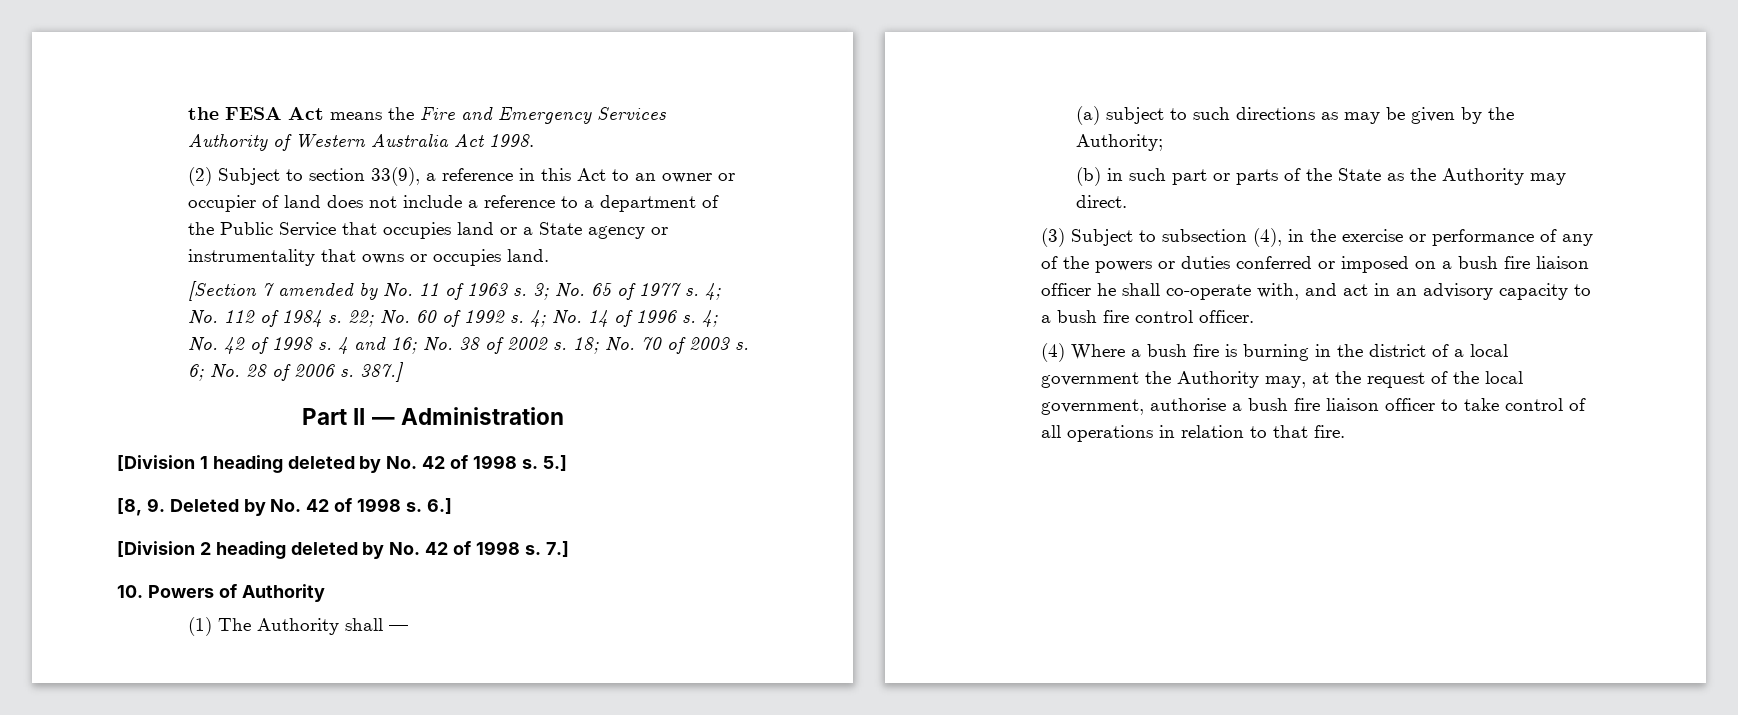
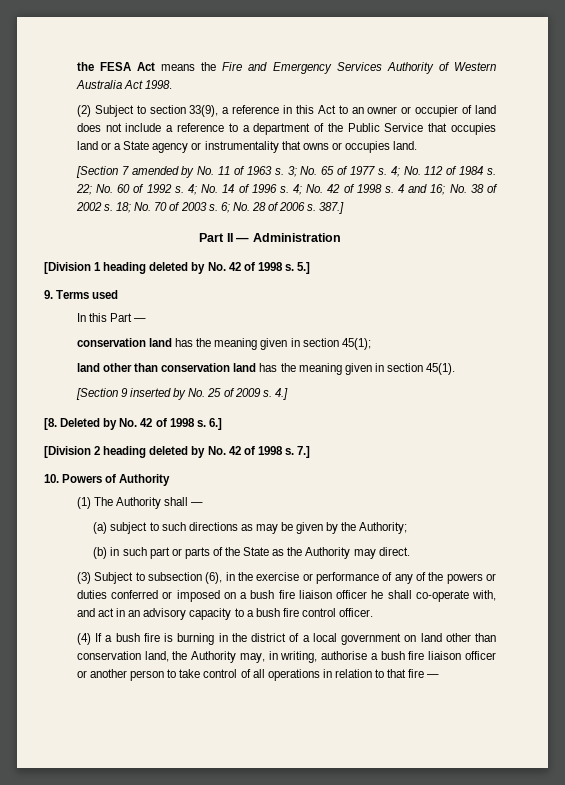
- [8, 9. Deleted by No. 42 of 1998 s.
+ 9. Terms used
+ In this Part —
+ conservation land has the meaning given in section 45(1);
+ land other than conservation land has the meaning given in section 45(1).
+ [Section 9 inserted by No. 25 of 2009 s. 4.]
+ [8. Deleted by No. 42 of 1998 s.
- (3) Subject to subsection (4), in the exercise or performance of any of the powers or duties conferred or imposed on a bush fire liaison officer he shall co-operate with, and act in an advisory capacity to a bush fire control officer.
+ (3) Subject to subsection (6), in the exercise or performance of any of the powers or duties conferred or imposed on a bush fire liaison officer he shall co-operate with, and act in an advisory capacity to a bush fire control officer.
- (4) Where a bush fire is burning in the district of a local government the Authority may, at the request of the local government, authorise a bush fire liaison officer to take control of all operations in relation to that fire.
+ (4) If a bush fire is burning in the district of a local government on land other than conservation land, the Authority may, in writing, authorise a bush fire liaison officer or another person to take control of all operations in relation to that fire —

